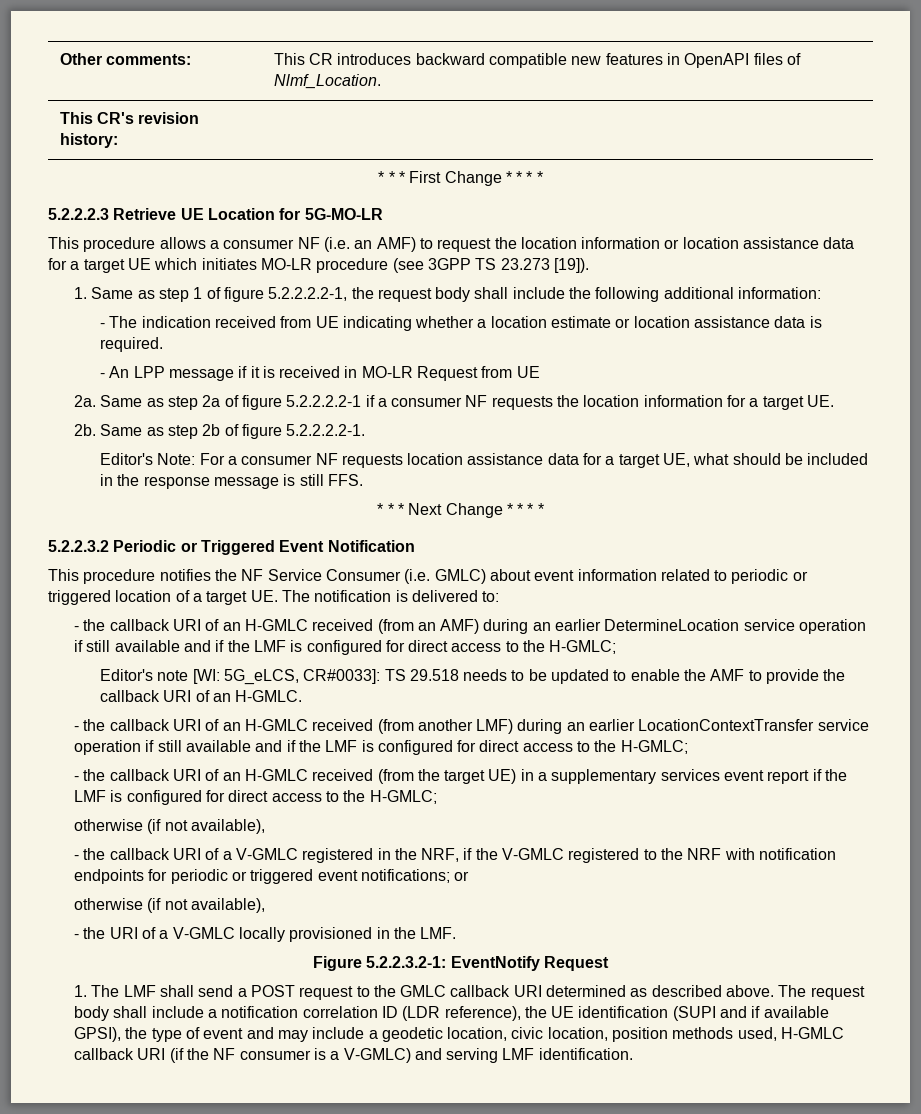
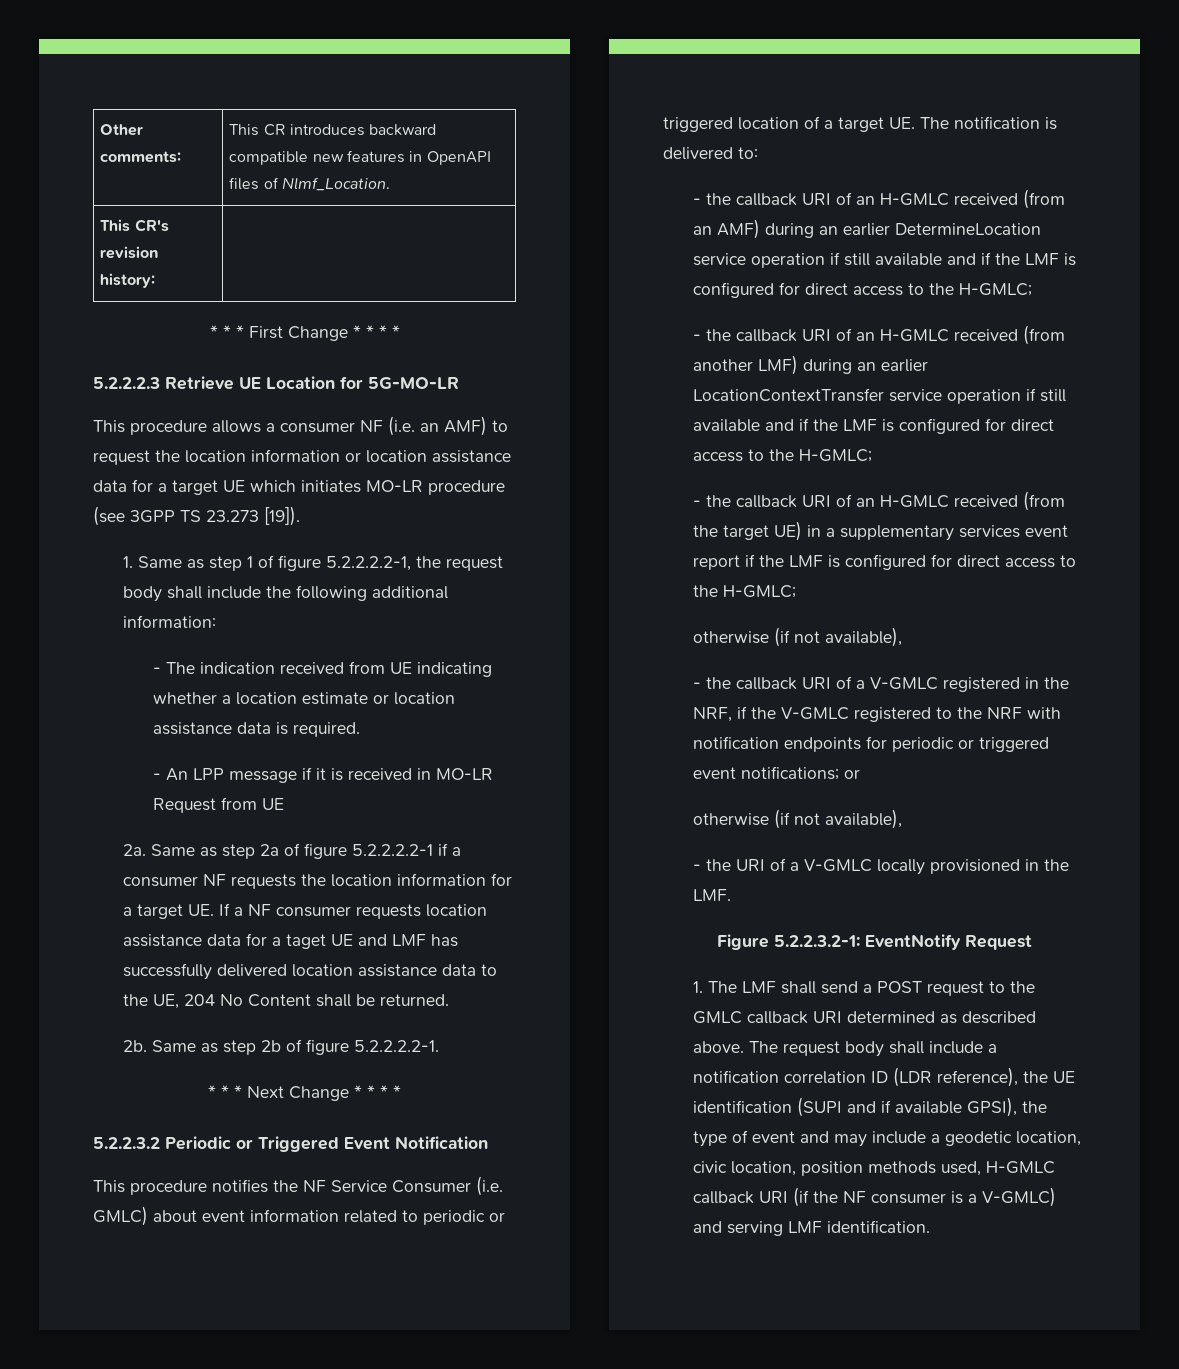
- Same as step 2a of figure 5.2.2.2.2-1 if a consumer NF requests the location information for a target UE.
+ Same as step 2a of figure 5.2.2.2.2-1 if a consumer NF requests the location information for a target UE. If a NF consumer requests location assistance data for a taget UE and LMF has successfully delivered location assistance data to the UE, 204 No Content shall be returned.
- Editor's Note: For a consumer NF requests location assistance data for a target UE, what should be included in the response message is still FFS.
- Editor's note [WI: 5G_eLCS, CR#0033]: TS 29.518 needs to be updated to enable the AMF to provide the callback URI of an H-GMLC.

